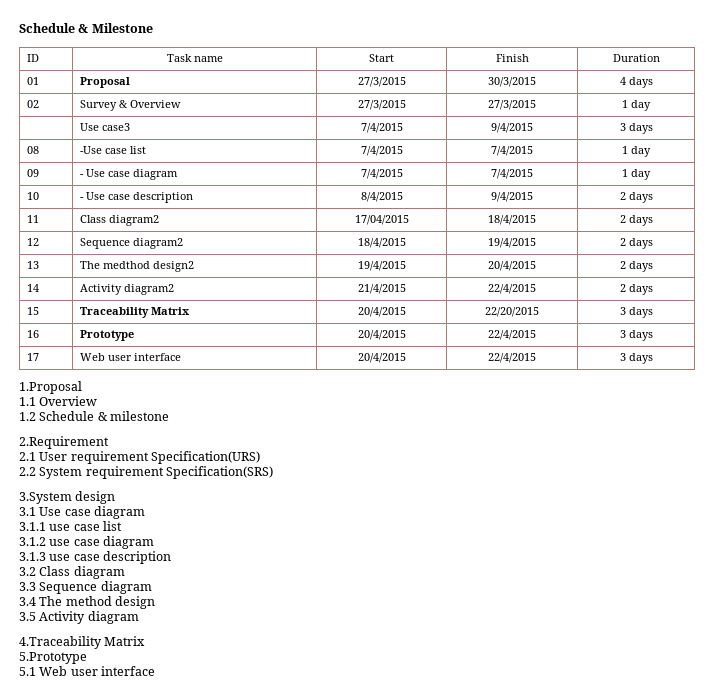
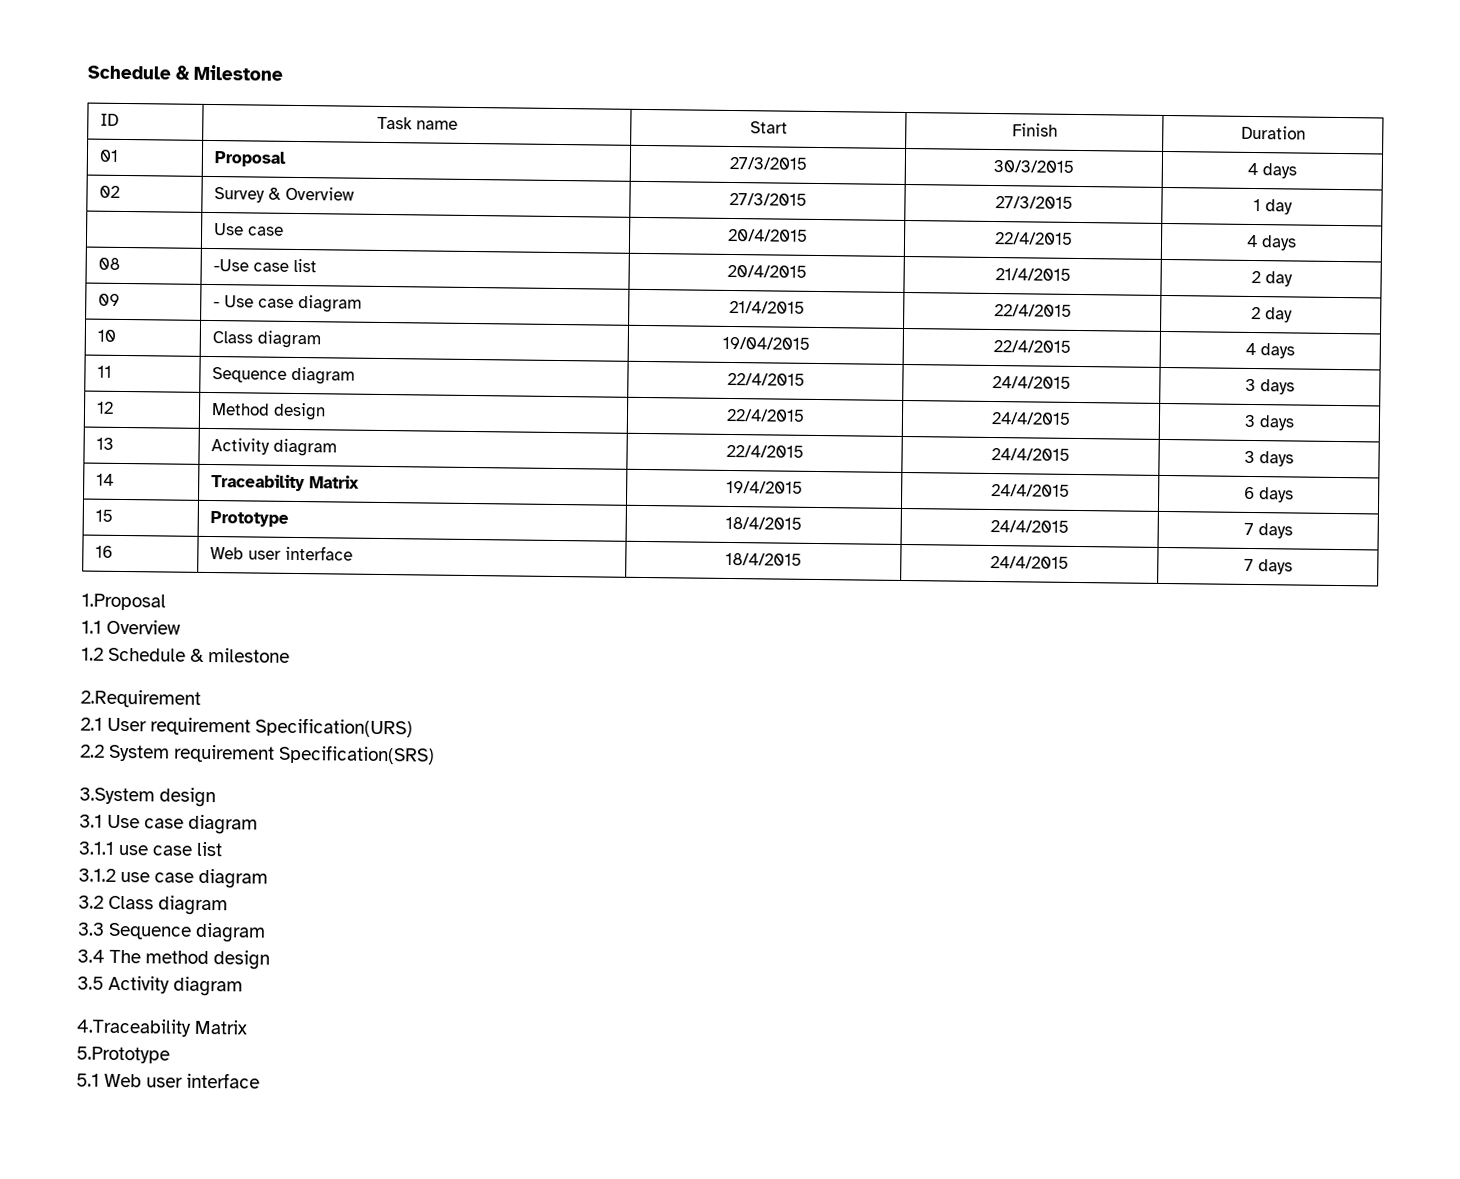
- | Use case3 | 7/4/2015 | 9/4/2015 | 3 days
+ | Use case | 20/4/2015 | 22/4/2015 | 4 days
- 08 | -Use case list | 7/4/2015 | 7/4/2015 | 1 day
+ 08 | -Use case list | 20/4/2015 | 21/4/2015 | 2 day
- 09 | - Use case diagram | 7/4/2015 | 7/4/2015 | 1 day
- 10 | - Use case description | 8/4/2015 | 9/4/2015 | 2 days
- 11 | Class diagram2 | 17/04/2015 | 18/4/2015 | 2 days
- 12 | Sequence diagram2 | 18/4/2015 | 19/4/2015 | 2 days
- 13 | The medthod design2 | 19/4/2015 | 20/4/2015 | 2 days
- 14 | Activity diagram2 | 21/4/2015 | 22/4/2015 | 2 days
- 15 | Traceability Matrix | 20/4/2015 | 22/20/2015 | 3 days
- 16 | Prototype | 20/4/2015 | 22/4/2015 | 3 days
- 17 | Web user interface | 20/4/2015 | 22/4/2015 | 3 days
+ 09 | - Use case diagram | 21/4/2015 | 22/4/2015 | 2 day
+ 10 | Class diagram | 19/04/2015 | 22/4/2015 | 4 days
+ 11 | Sequence diagram | 22/4/2015 | 24/4/2015 | 3 days
+ 12 | Method design | 22/4/2015 | 24/4/2015 | 3 days
+ 13 | Activity diagram | 22/4/2015 | 24/4/2015 | 3 days
+ 14 | Traceability Matrix | 19/4/2015 | 24/4/2015 | 6 days
+ 15 | Prototype | 18/4/2015 | 24/4/2015 | 7 days
+ 16 | Web user interface | 18/4/2015 | 24/4/2015 | 7 days
- 3.1.3 use case description

